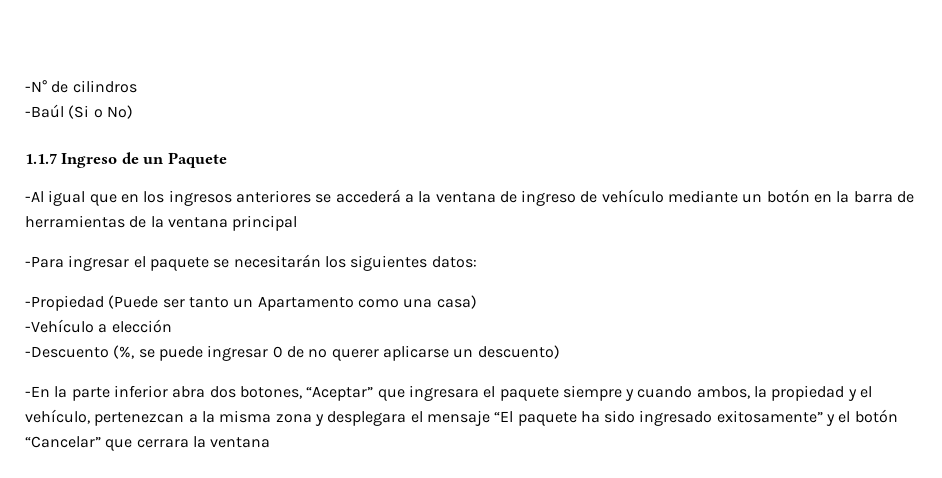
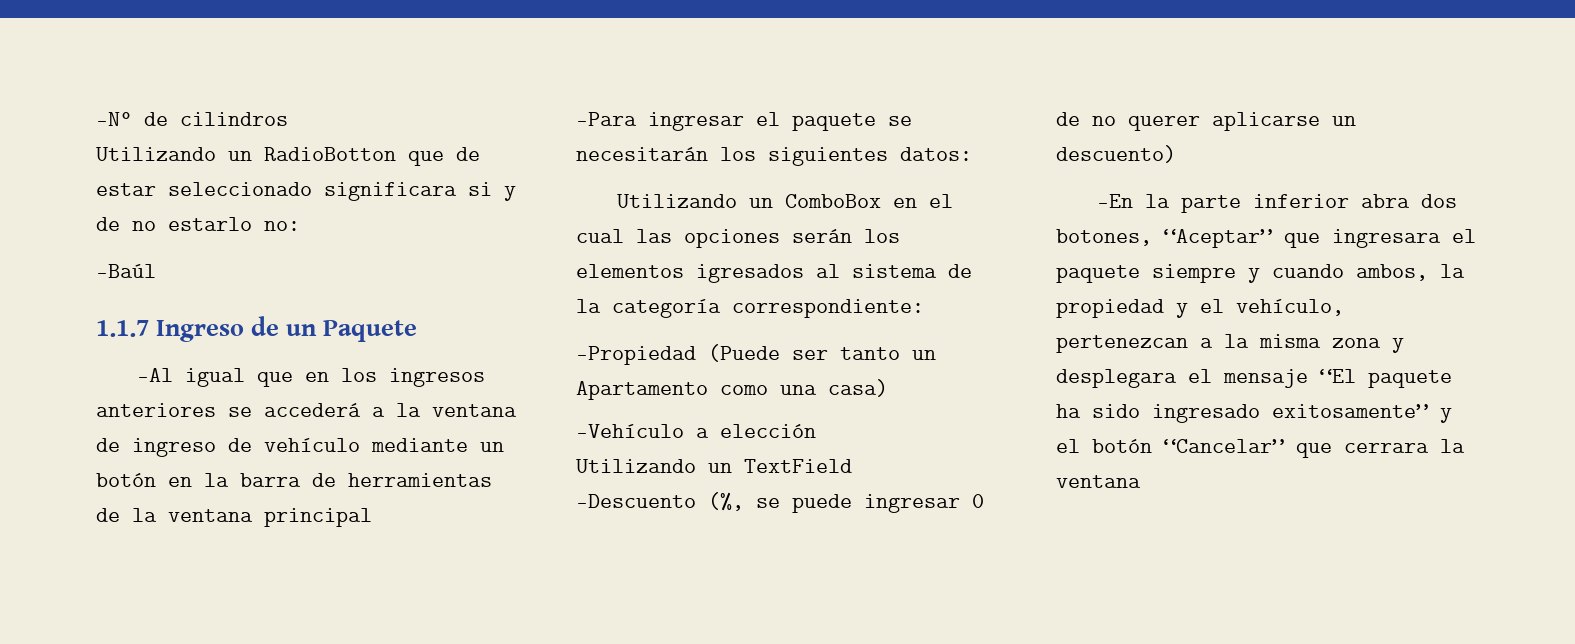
- -Baúl (Si o No)
+ Utilizando un RadioBotton que de estar seleccionado significara si y de no estarlo no:
+ -Baúl
+ Utilizando un ComboBox en el cual las opciones serán los elementos igresados al sistema de la categoría correspondiente:
+ Utilizando un TextField

